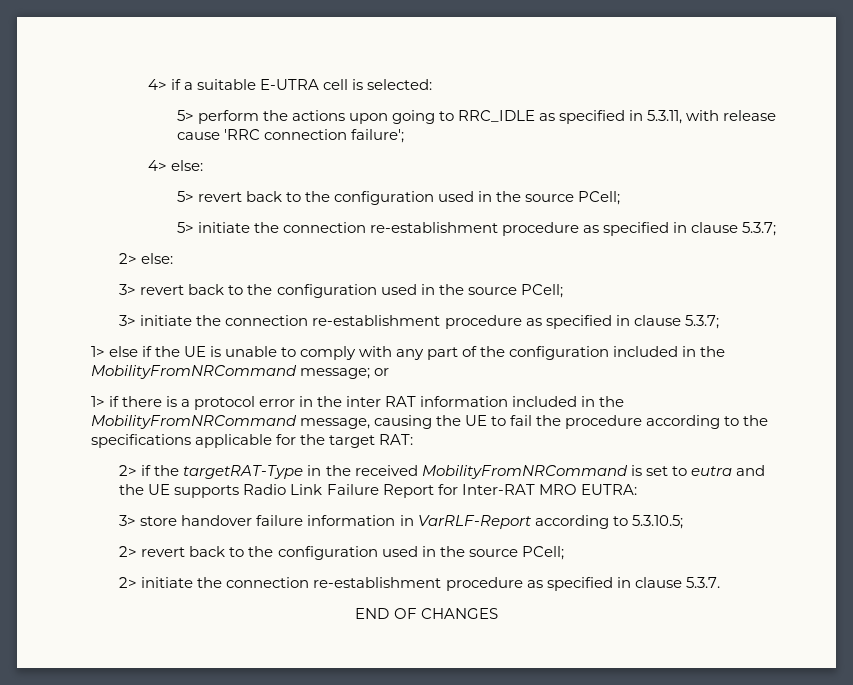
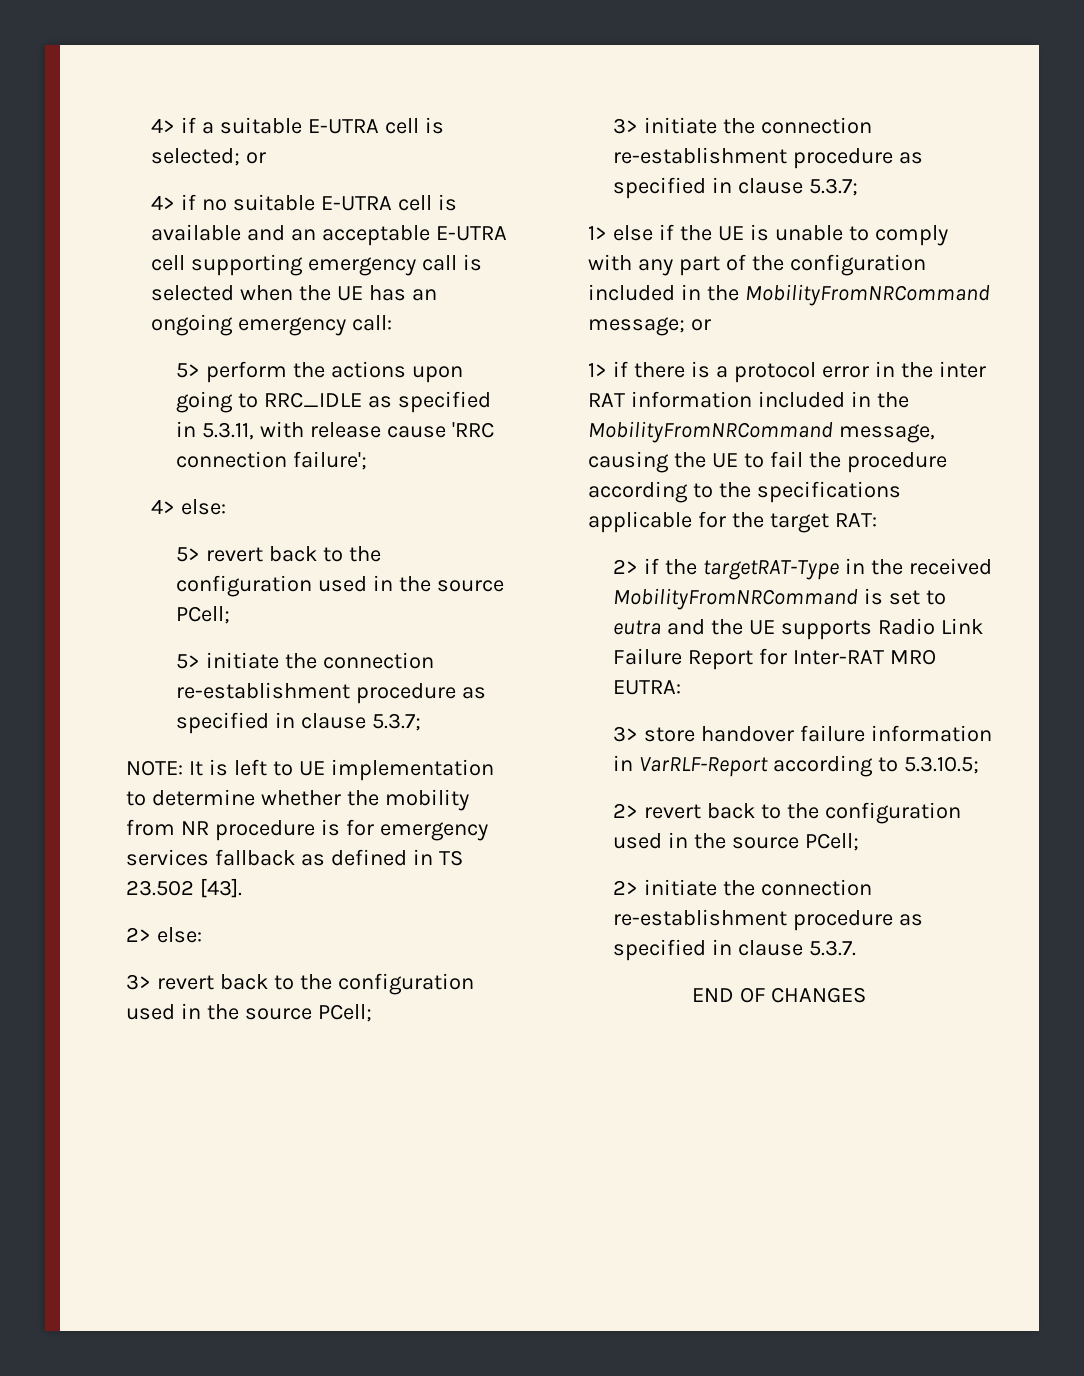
- 4> if a suitable E-UTRA cell is selected:
+ 4> if a suitable E-UTRA cell is selected; or
+ 4> if no suitable E-UTRA cell is available and an acceptable E-UTRA cell supporting emergency call is selected when the UE has an ongoing emergency call:
+ NOTE: It is left to UE implementation to determine whether the mobility from NR procedure is for emergency services fallback as defined in TS 23.502 [43].

